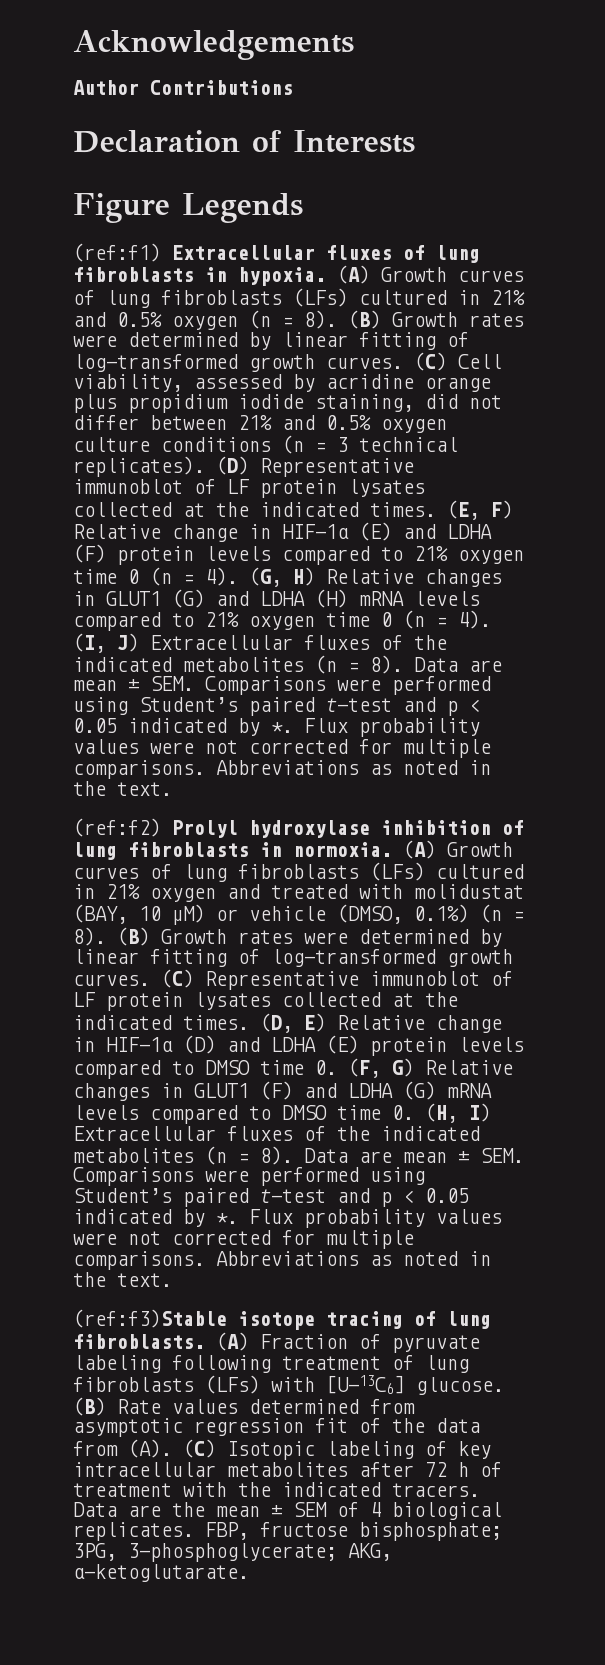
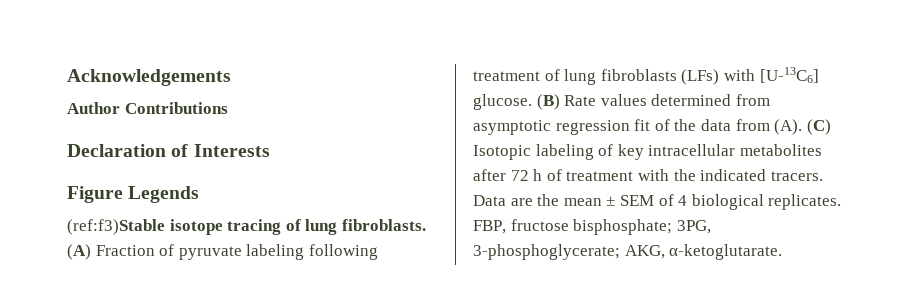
- (ref:f1) Extracellular fluxes of lung fibroblasts in hypoxia. (A) Growth curves of lung fibroblasts (LFs) cultured in 21% and 0.5% oxygen (n = 8). (B) Growth rates were determined by linear fitting of log-transformed growth curves. (C) Cell viability, assessed by acridine orange plus propidium iodide staining, did not differ between 21% and 0.5% oxygen culture conditions (n = 3 technical replicates). (D) Representative immunoblot of LF protein lysates collected at the indicated times. (E, F) Relative change in HIF-1α (E) and LDHA (F) protein levels compared to 21% oxygen time 0 (n = 4). (G, H) Relative changes in GLUT1 (G) and LDHA (H) mRNA levels compared to 21% oxygen time 0 (n = 4). (I, J) Extracellular fluxes of the indicated metabolites (n = 8). Data are mean ± SEM. Comparisons were performed using Student’s paired t-test and p < 0.05 indicated by *. Flux probability values were not corrected for multiple comparisons. Abbreviations as noted in the text.
- (ref:f2) Prolyl hydroxylase inhibition of lung fibroblasts in normoxia. (A) Growth curves of lung fibroblasts (LFs) cultured in 21% oxygen and treated with molidustat (BAY, 10 μM) or vehicle (DMSO, 0.1%) (n = 8). (B) Growth rates were determined by linear fitting of log-transformed growth curves. (C) Representative immunoblot of LF protein lysates collected at the indicated times. (D, E) Relative change in HIF-1α (D) and LDHA (E) protein levels compared to DMSO time 0. (F, G) Relative changes in GLUT1 (F) and LDHA (G) mRNA levels compared to DMSO time 0. (H, I) Extracellular fluxes of the indicated metabolites (n = 8). Data are mean ± SEM. Comparisons were performed using Student’s paired t-test and p < 0.05 indicated by *. Flux probability values were not corrected for multiple comparisons. Abbreviations as noted in the text.

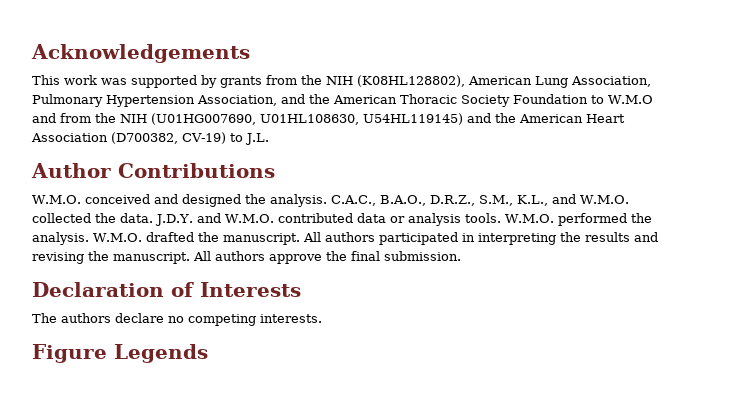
+ This work was supported by grants from the NIH (K08HL128802), American Lung Association, Pulmonary Hypertension Association, and the American Thoracic Society Foundation to W.M.O and from the NIH (U01HG007690, U01HL108630, U54HL119145) and the American Heart Association (D700382, CV-19) to J.L.
  Author Contributions
+ W.M.O. conceived and designed the analysis. C.A.C., B.A.O., D.R.Z., S.M., K.L., and W.M.O. collected the data. J.D.Y. and W.M.O. contributed data or analysis tools. W.M.O. performed the analysis. W.M.O. drafted the manuscript. All authors participated in interpreting the results and revising the manuscript. All authors approve the final submission.
  Declaration of Interests
+ The authors declare no competing interests.
  Figure Legends
- (ref:f3)Stable isotope tracing of lung fibroblasts. (A) Fraction of pyruvate labeling following treatment of lung fibroblasts (LFs) with [U-13C6] glucose. (B) Rate values determined from asymptotic regression fit of the data from (A). (C) Isotopic labeling of key intracellular metabolites after 72 h of treatment with the indicated tracers. Data are the mean ± SEM of 4 biological replicates. FBP, fructose bisphosphate; 3PG, 3-phosphoglycerate; AKG, α-ketoglutarate.

